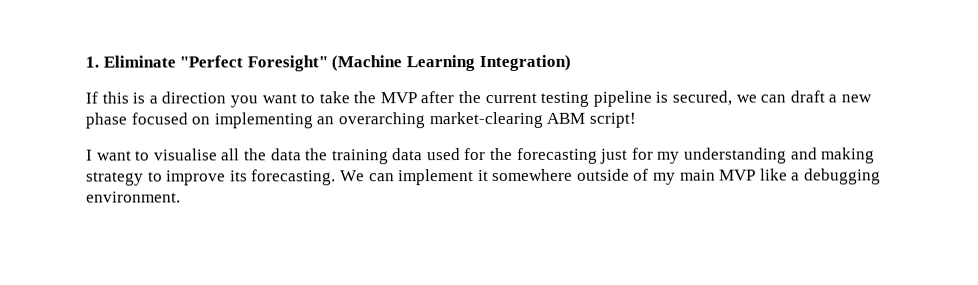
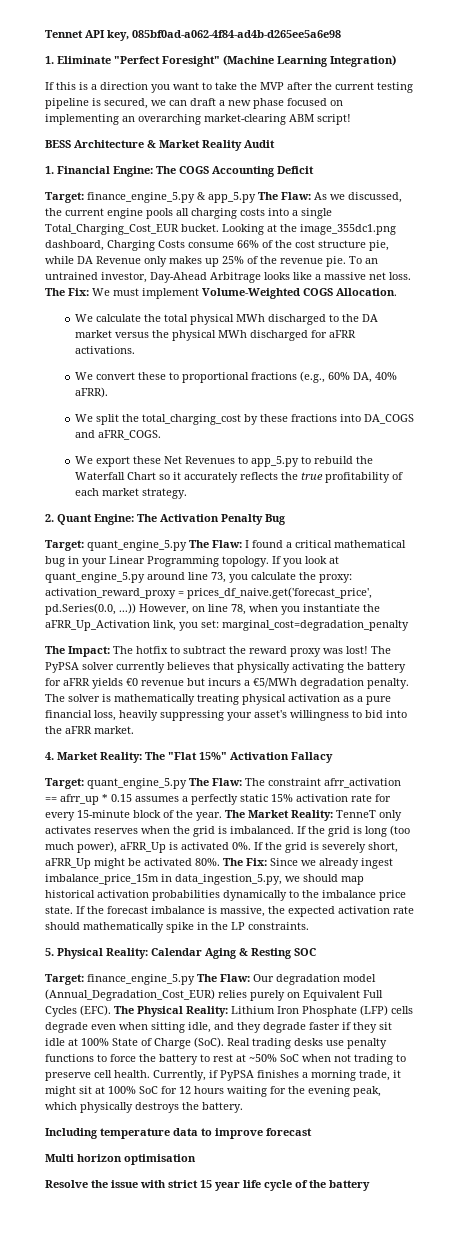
+ Tennet API key, 085bf0ad-a062-4f84-ad4b-d265ee5a6e98
- I want to visualise all the data the training data used for the forecasting just for my understanding and making strategy to improve its forecasting. We can implement it somewhere outside of my main MVP like a debugging environment.
+ BESS Architecture & Market Reality Audit
+ 1. Financial Engine: The COGS Accounting Deficit
+ Target: finance_engine_5.py & app_5.py The Flaw: As we discussed, the current engine pools all charging costs into a single Total_Charging_Cost_EUR bucket. Looking at the image_355dc1.png dashboard, Charging Costs consume 66% of the cost structure pie, while DA Revenue only makes up 25% of the revenue pie. To an untrained investor, Day-Ahead Arbitrage looks like a massive net loss. The Fix: We must implement Volume-Weighted COGS Allocation.
+ We calculate the total physical MWh discharged to the DA market versus the physical MWh discharged for aFRR activations.
+ We convert these to proportional fractions (e.g., 60% DA, 40% aFRR).
+ We split the total_charging_cost by these fractions into DA_COGS and aFRR_COGS.
+ We export these Net Revenues to app_5.py to rebuild the Waterfall Chart so it accurately reflects the true profitability of each market strategy.
+ 2. Quant Engine: The Activation Penalty Bug
+ Target: quant_engine_5.py The Flaw: I found a critical mathematical bug in your Linear Programming topology. If you look at quant_engine_5.py around line 73, you calculate the proxy: activation_reward_proxy = prices_df_naive.get('forecast_price', pd.Series(0.0, ...)) However, on line 78, when you instantiate the aFRR_Up_Activation link, you set: marginal_cost=degradation_penalty
+ The Impact: The hotfix to subtract the reward proxy was lost! The PyPSA solver currently believes that physically activating the battery for aFRR yields €0 revenue but incurs a €5/MWh degradation penalty. The solver is mathematically treating physical activation as a pure financial loss, heavily suppressing your asset's willingness to bid into the aFRR market.
+ 4. Market Reality: The "Flat 15%" Activation Fallacy
+ Target: quant_engine_5.py The Flaw: The constraint afrr_activation == afrr_up * 0.15 assumes a perfectly static 15% activation rate for every 15-minute block of the year. The Market Reality: TenneT only activates reserves when the grid is imbalanced. If the grid is long (too much power), aFRR_Up is activated 0%. If the grid is severely short, aFRR_Up might be activated 80%. The Fix: Since we already ingest imbalance_price_15m in data_ingestion_5.py, we should map historical activation probabilities dynamically to the imbalance price state. If the forecast imbalance is massive, the expected activation rate should mathematically spike in the LP constraints.
+ 5. Physical Reality: Calendar Aging & Resting SOC
+ Target: finance_engine_5.py The Flaw: Our degradation model (Annual_Degradation_Cost_EUR) relies purely on Equivalent Full Cycles (EFC). The Physical Reality: Lithium Iron Phosphate (LFP) cells degrade even when sitting idle, and they degrade faster if they sit idle at 100% State of Charge (SoC). Real trading desks use penalty functions to force the battery to rest at ~50% SoC when not trading to preserve cell health. Currently, if PyPSA finishes a morning trade, it might sit at 100% SoC for 12 hours waiting for the evening peak, which physically destroys the battery.
+ Including temperature data to improve forecast
+ Multi horizon optimisation
+ Resolve the issue with strict 15 year life cycle of the battery

